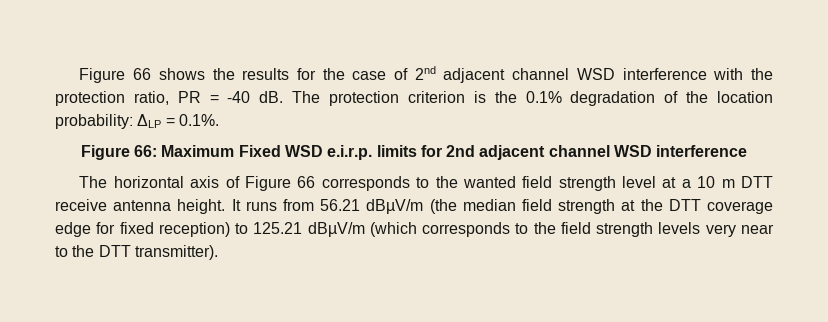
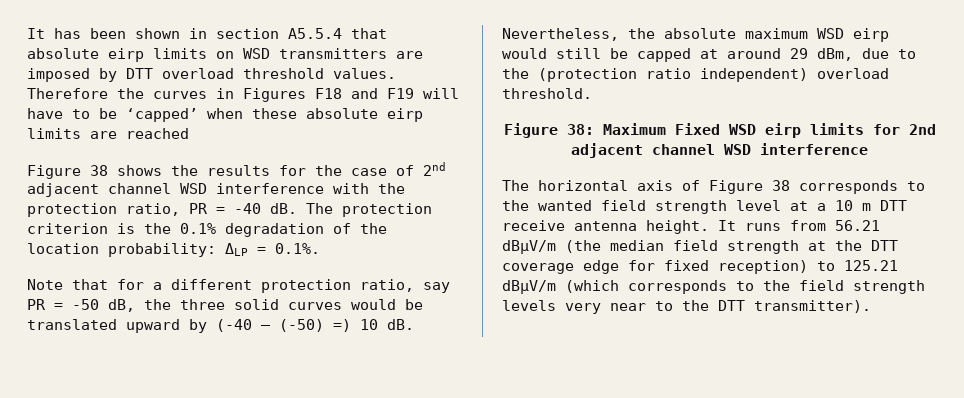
- Figure 66 shows the results for the case of 2nd adjacent channel WSD interference with the protection ratio, PR = -40 dB.
+ It has been shown in section A5.5.4 that absolute eirp limits on WSD transmitters are imposed by DTT overload threshold values. Therefore the curves in Figures F18 and F19 will have to be ‘capped’ when these absolute eirp limits are reached
+ Figure 38 shows the results for the case of 2nd adjacent channel WSD interference with the protection ratio, PR = -40 dB.
- Figure 66: Maximum Fixed WSD e.i.r.p. limits for 2nd adjacent channel WSD interference
+ Note that for a different protection ratio, say PR = -50 dB, the three solid curves would be translated upward by (-40 – (-50) =) 10 dB. Nevertheless, the absolute maximum WSD eirp would still be capped at around 29 dBm, due to the (protection ratio independent) overload threshold.
+ Figure 38: Maximum Fixed WSD eirp limits for 2nd adjacent channel WSD interference
- The horizontal axis of Figure 66 corresponds to the wanted field strength level at a 10 m DTT receive antenna height.
+ The horizontal axis of Figure 38 corresponds to the wanted field strength level at a 10 m DTT receive antenna height.

